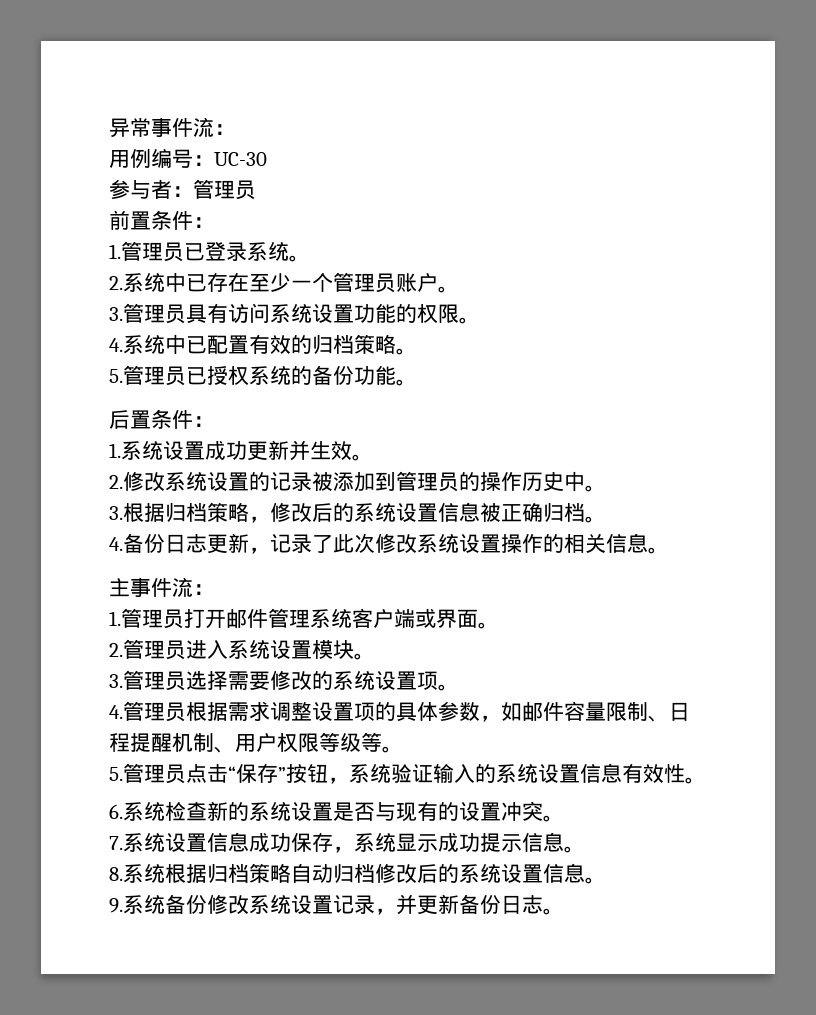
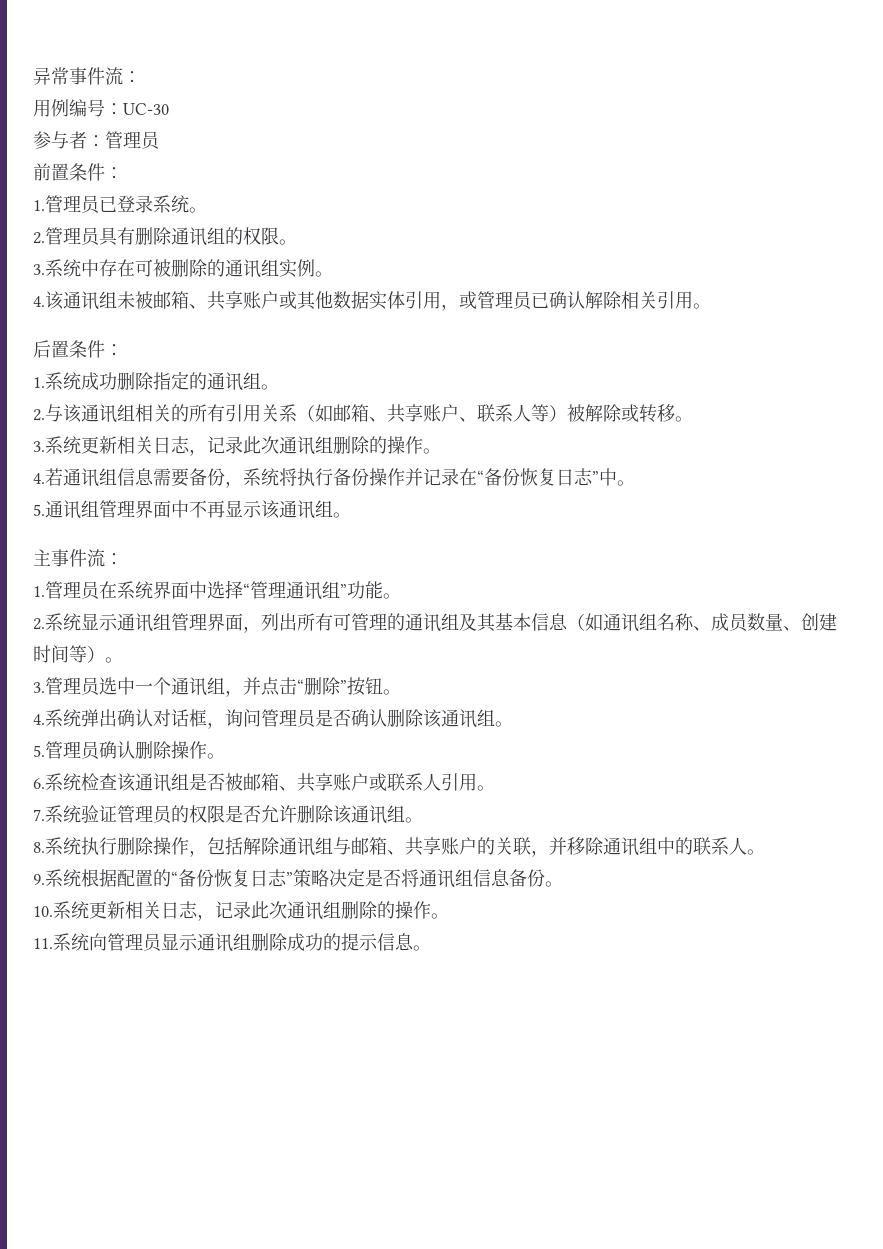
- 2.系统中已存在至少一个管理员账户。
- 3.管理员具有访问系统设置功能的权限。
- 4.系统中已配置有效的归档策略。
- 5.管理员已授权系统的备份功能。
+ 2.管理员具有删除通讯组的权限。
+ 3.系统中存在可被删除的通讯组实例。
+ 4.该通讯组未被邮箱、共享账户或其他数据实体引用，或管理员已确认解除相关引用。
- 1.系统设置成功更新并生效。
- 2.修改系统设置的记录被添加到管理员的操作历史中。
- 3.根据归档策略，修改后的系统设置信息被正确归档。
- 4.备份日志更新，记录了此次修改系统设置操作的相关信息。
+ 1.系统成功删除指定的通讯组。
+ 2.与该通讯组相关的所有引用关系（如邮箱、共享账户、联系人等）被解除或转移。
+ 3.系统更新相关日志，记录此次通讯组删除的操作。
+ 4.若通讯组信息需要备份，系统将执行备份操作并记录在“备份恢复日志”中。
+ 5.通讯组管理界面中不再显示该通讯组。
- 1.管理员打开邮件管理系统客户端或界面。
- 2.管理员进入系统设置模块。
- 3.管理员选择需要修改的系统设置项。
- 4.管理员根据需求调整设置项的具体参数，如邮件容量限制、日程提醒机制、用户权限等级等。
- 5.管理员点击“保存”按钮，系统验证输入的系统设置信息有效性。
- 6.系统检查新的系统设置是否与现有的设置冲突。
- 7.系统设置信息成功保存，系统显示成功提示信息。
- 8.系统根据归档策略自动归档修改后的系统设置信息。
- 9.系统备份修改系统设置记录，并更新备份日志。
+ 1.管理员在系统界面中选择“管理通讯组”功能。
+ 2.系统显示通讯组管理界面，列出所有可管理的通讯组及其基本信息（如通讯组名称、成员数量、创建时间等）。
+ 3.管理员选中一个通讯组，并点击“删除”按钮。
+ 4.系统弹出确认对话框，询问管理员是否确认删除该通讯组。
+ 5.管理员确认删除操作。
+ 6.系统检查该通讯组是否被邮箱、共享账户或联系人引用。
+ 7.系统验证管理员的权限是否允许删除该通讯组。
+ 8.系统执行删除操作，包括解除通讯组与邮箱、共享账户的关联，并移除通讯组中的联系人。
+ 9.系统根据配置的“备份恢复日志”策略决定是否将通讯组信息备份。
+ 10.系统更新相关日志，记录此次通讯组删除的操作。
+ 11.系统向管理员显示通讯组删除成功的提示信息。

